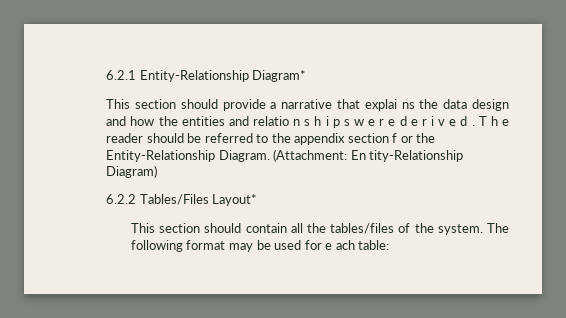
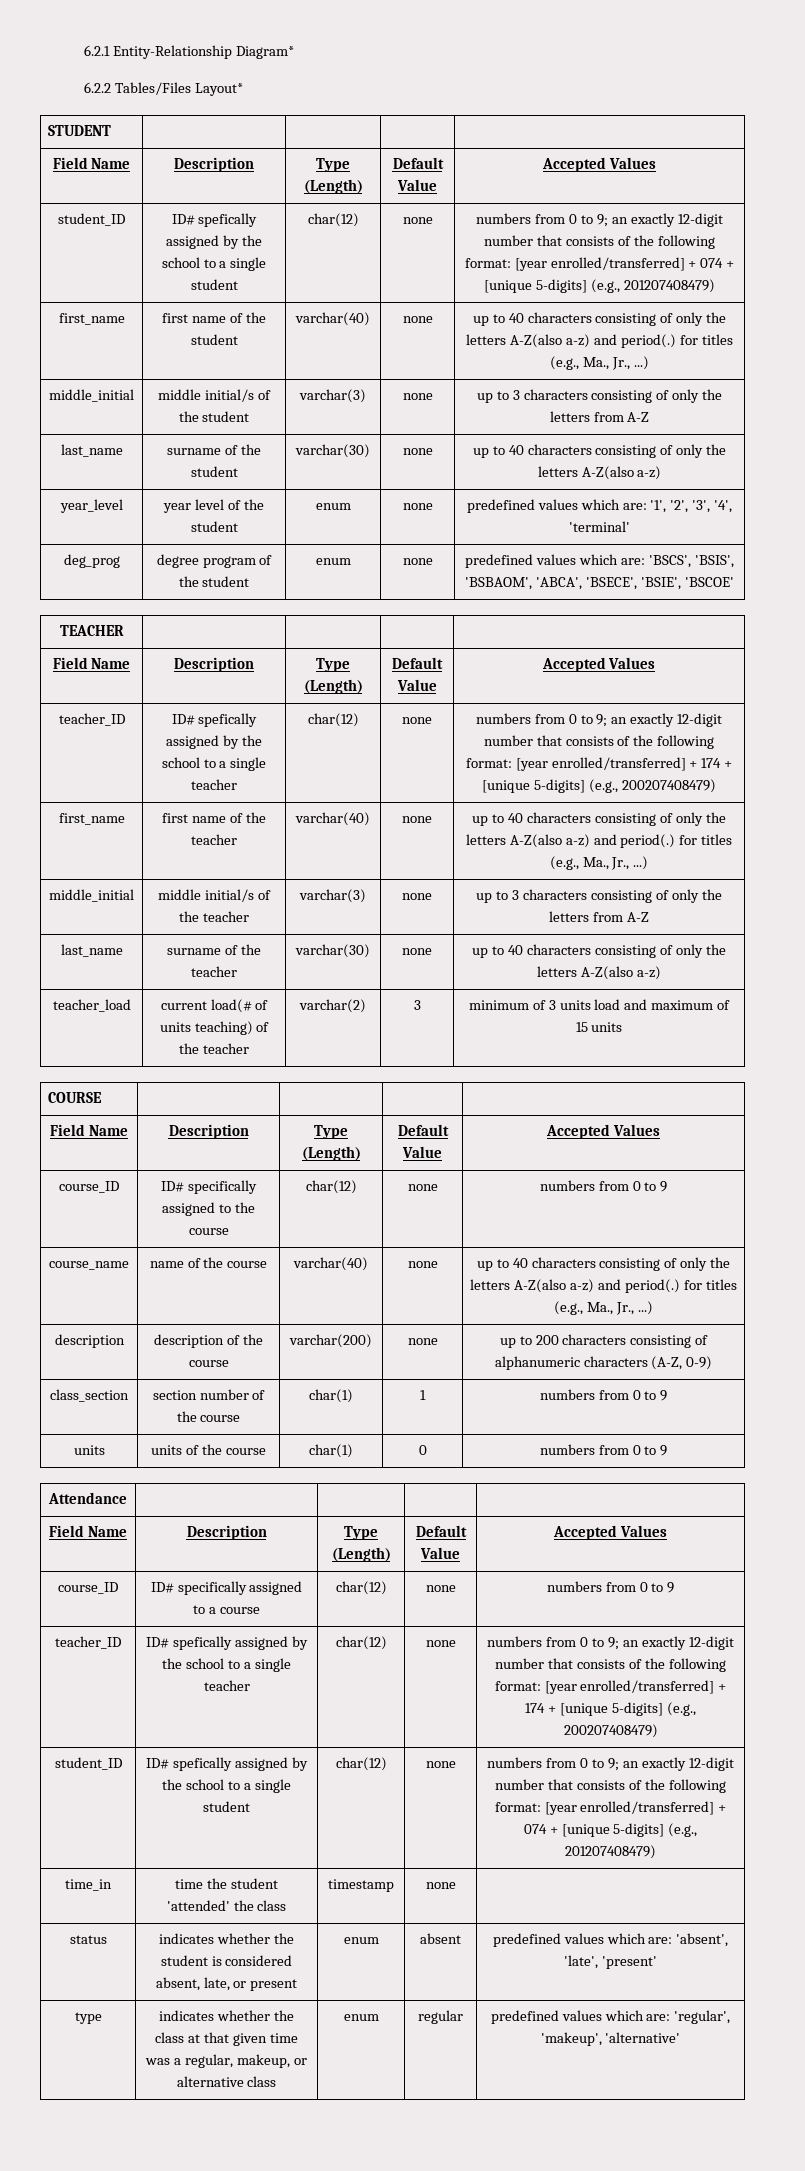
- This section should provide a narrative that explai ns the data design and how the entities and relatio n s h i p s w e r e d e r i v e d . T h e reader should be referred to the appendix section f or the Entity-Relationship Diagram. (Attachment: En tity-Relationship Diagram)
  6.2.2 Tables/Files Layout*
- This section should contain all the tables/files of the system. The following format may be used for e ach table:
+ STUDENT | | | |
+ Field Name | Description | Type (Length) | Default Value | Accepted Values
+ student_ID | ID# spefically assigned by the school to a single student | char(12) | none | numbers from 0 to 9; an exactly 12-digit number that consists of the following format: [year enrolled/transferred] + 074 + [unique 5-digits] (e.g., 201207408479)
+ first_name | first name of the student | varchar(40) | none | up to 40 characters consisting of only the letters A-Z(also a-z) and period(.) for titles (e.g., Ma., Jr., ...)
+ middle_initial | middle initial/s of the student | varchar(3) | none | up to 3 characters consisting of only the letters from A-Z
+ last_name | surname of the student | varchar(30) | none | up to 40 characters consisting of only the letters A-Z(also a-z)
+ year_level | year level of the student | enum | none | predefined values which are: '1', '2', '3', '4', 'terminal'
+ deg_prog | degree program of the student | enum | none | predefined values which are: 'BSCS', 'BSIS', 'BSBAOM', 'ABCA', 'BSECE', 'BSIE', 'BSCOE'
+ TEACHER | | | |
+ Field Name | Description | Type (Length) | Default Value | Accepted Values
+ teacher_ID | ID# spefically assigned by the school to a single teacher | char(12) | none | numbers from 0 to 9; an exactly 12-digit number that consists of the following format: [year enrolled/transferred] + 174 + [unique 5-digits] (e.g., 200207408479)
+ first_name | first name of the teacher | varchar(40) | none | up to 40 characters consisting of only the letters A-Z(also a-z) and period(.) for titles (e.g., Ma., Jr., ...)
+ middle_initial | middle initial/s of the teacher | varchar(3) | none | up to 3 characters consisting of only the letters from A-Z
+ last_name | surname of the teacher | varchar(30) | none | up to 40 characters consisting of only the letters A-Z(also a-z)
+ teacher_load | current load(# of units teaching) of the teacher | varchar(2) | 3 | minimum of 3 units load and maximum of 15 units
+ COURSE | | | |
+ Field Name | Description | Type (Length) | Default Value | Accepted Values
+ course_ID | ID# specifically assigned to the course | char(12) | none | numbers from 0 to 9
+ course_name | name of the course | varchar(40) | none | up to 40 characters consisting of only the letters A-Z(also a-z) and period(.) for titles (e.g., Ma., Jr., ...)
+ description | description of the course | varchar(200) | none | up to 200 characters consisting of alphanumeric characters (A-Z, 0-9)
+ class_section | section number of the course | char(1) | 1 | numbers from 0 to 9
+ units | units of the course | char(1) | 0 | numbers from 0 to 9
+ Attendance | | | |
+ Field Name | Description | Type (Length) | Default Value | Accepted Values
+ course_ID | ID# specifically assigned to a course | char(12) | none | numbers from 0 to 9
+ teacher_ID | ID# spefically assigned by the school to a single teacher | char(12) | none | numbers from 0 to 9; an exactly 12-digit number that consists of the following format: [year enrolled/transferred] + 174 + [unique 5-digits] (e.g., 200207408479)
+ student_ID | ID# spefically assigned by the school to a single student | char(12) | none | numbers from 0 to 9; an exactly 12-digit number that consists of the following format: [year enrolled/transferred] + 074 + [unique 5-digits] (e.g., 201207408479)
+ time_in | time the student 'attended' the class | timestamp | none |
+ status | indicates whether the student is considered absent, late, or present | enum | absent | predefined values which are: 'absent', 'late', 'present'
+ type | indicates whether the class at that given time was a regular, makeup, or alternative class | enum | regular | predefined values which are: 'regular', 'makeup', 'alternative'

